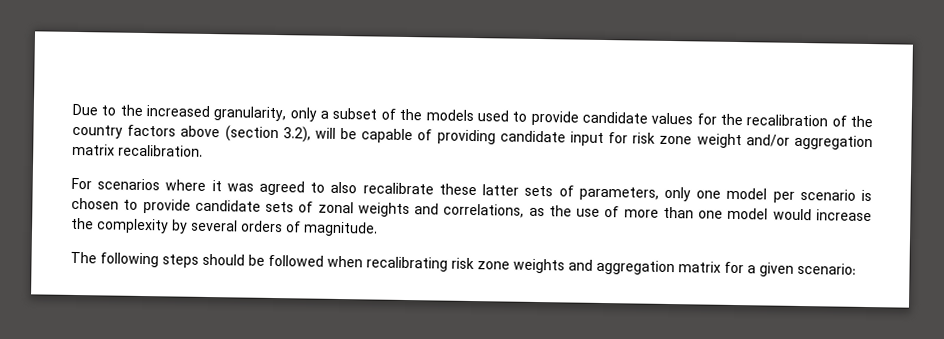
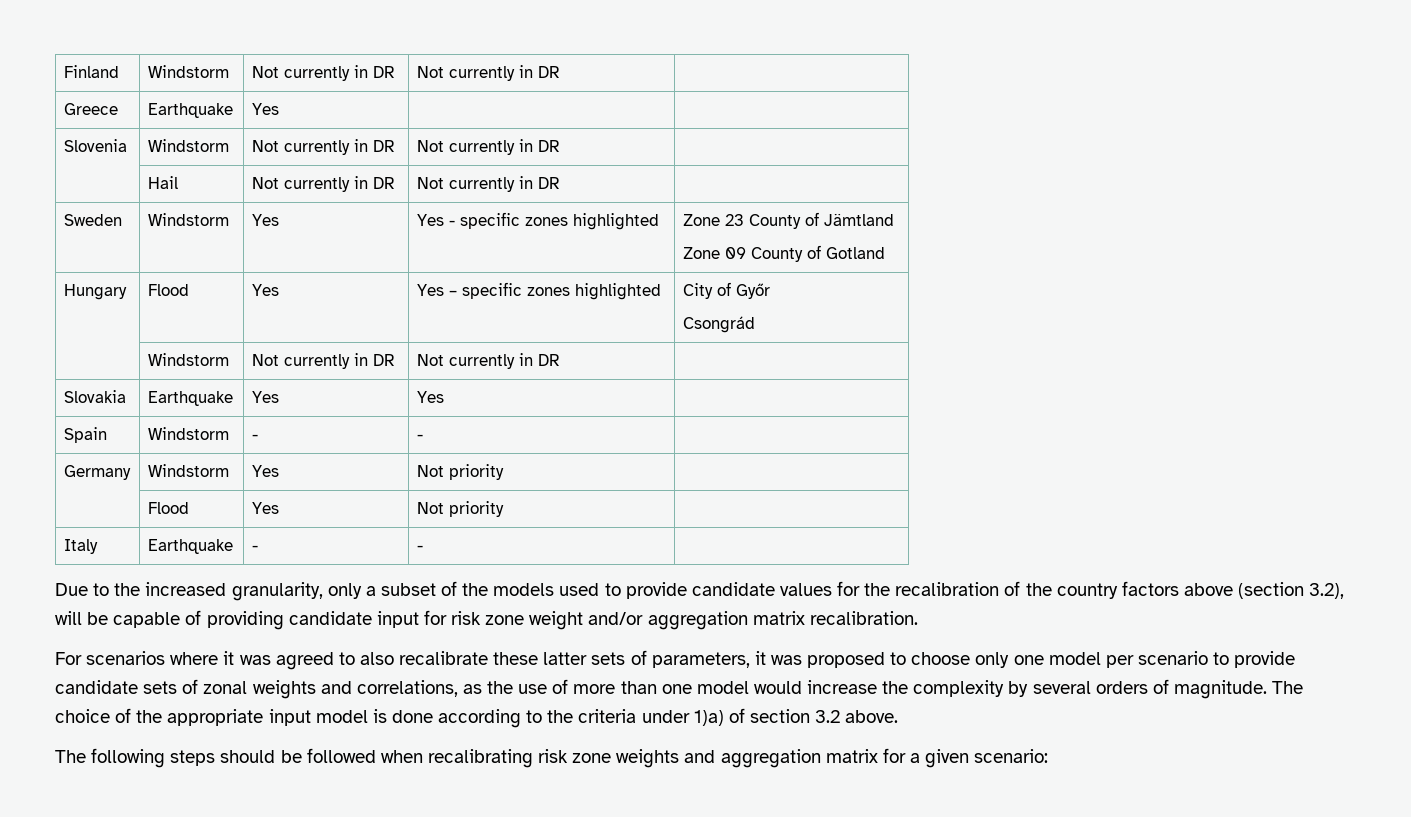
+ Finland | Windstorm | Not currently in DR | Not currently in DR |
+ Greece | Earthquake | Yes | |
+ Slovenia | Windstorm | Not currently in DR | Not currently in DR |
+ | Hail | Not currently in DR | Not currently in DR |
+ Sweden | Windstorm | Yes | Yes - specific zones highlighted | Zone 23 County of Jämtland
+ Zone 09 County of Gotland
+ Hungary | Flood | Yes | Yes – specific zones highlighted | City of Győr
+ Csongrád
+ | Windstorm | Not currently in DR | Not currently in DR |
+ Slovakia | Earthquake | Yes | Yes |
+ Spain | Windstorm | - | - |
+ Germany | Windstorm | Yes | Not priority |
+ | Flood | Yes | Not priority |
+ Italy | Earthquake | - | - |
- For scenarios where it was agreed to also recalibrate these latter sets of parameters, only one model per scenario is chosen to provide candidate sets of zonal weights and correlations, as the use of more than one model would increase the complexity by several orders of magnitude.
+ For scenarios where it was agreed to also recalibrate these latter sets of parameters, it was proposed to choose only one model per scenario to provide candidate sets of zonal weights and correlations, as the use of more than one model would increase the complexity by several orders of magnitude. The choice of the appropriate input model is done according to the criteria under 1)a) of section 3.2 above.

